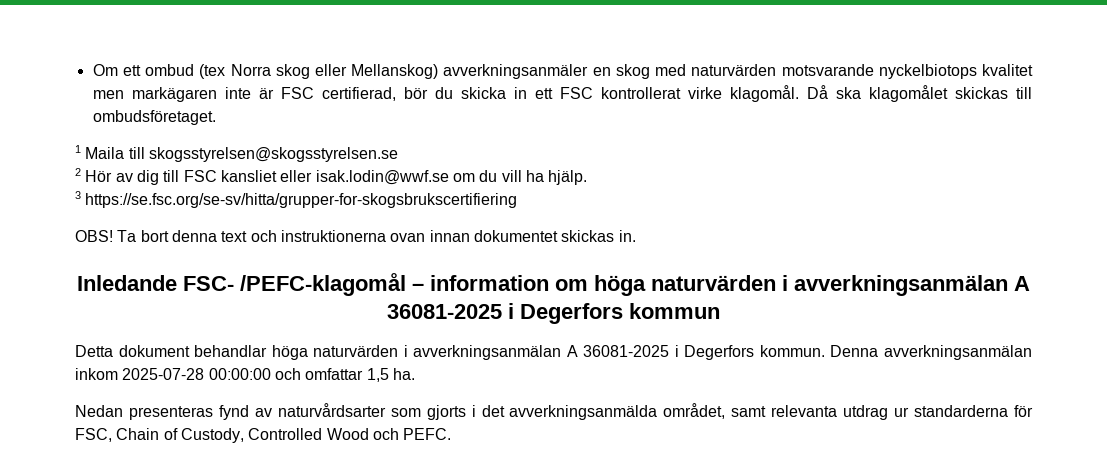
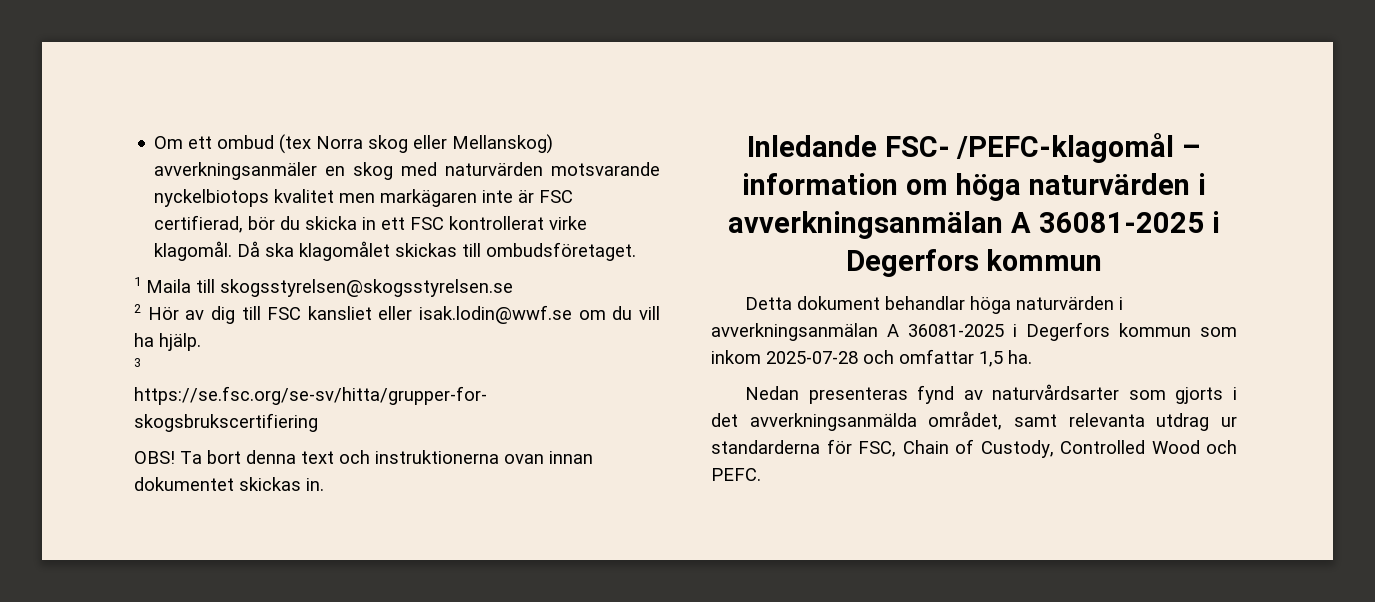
- Detta dokument behandlar höga naturvärden i avverkningsanmälan A 36081-2025 i Degerfors kommun. Denna avverkningsanmälan inkom 2025-07-28 00:00:00 och omfattar 1,5 ha.
+ Detta dokument behandlar höga naturvärden i avverkningsanmälan A 36081-2025 i Degerfors kommun som inkom 2025-07-28 och omfattar 1,5 ha.

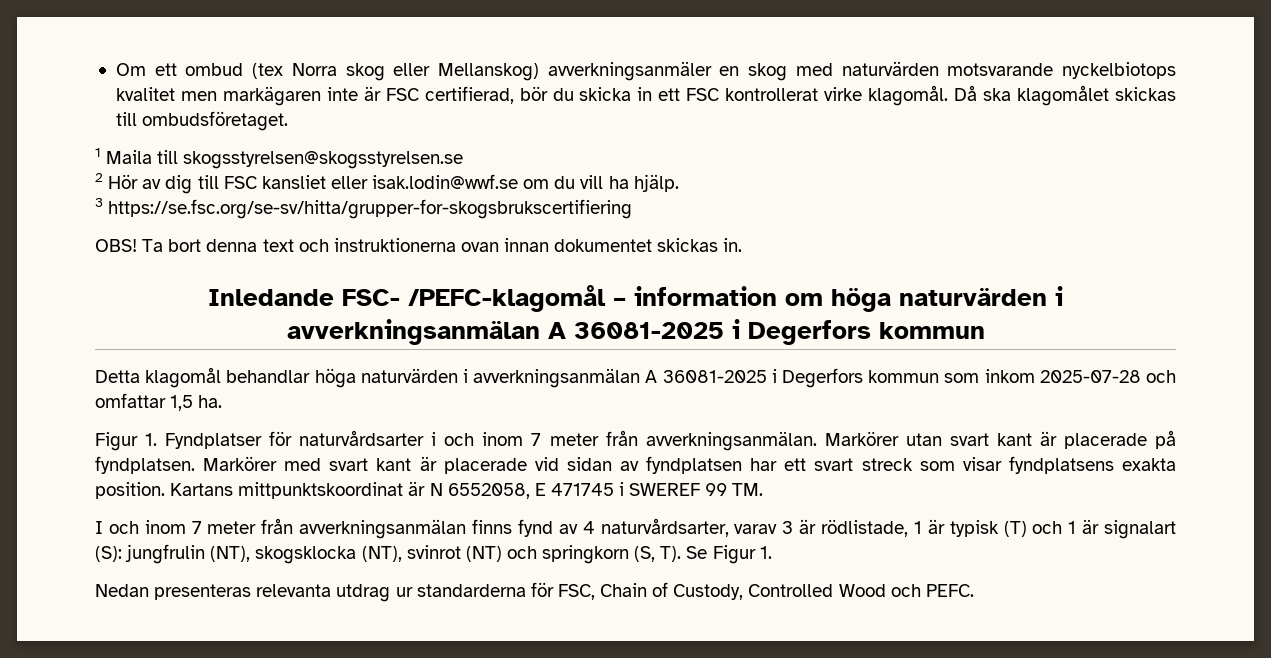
- Detta dokument behandlar höga naturvärden i avverkningsanmälan A 36081-2025 i Degerfors kommun som inkom 2025-07-28 och omfattar 1,5 ha.
+ Detta klagomål behandlar höga naturvärden i avverkningsanmälan A 36081-2025 i Degerfors kommun som inkom 2025-07-28 och omfattar 1,5 ha.
- Nedan presenteras fynd av naturvårdsarter som gjorts i det avverkningsanmälda området, samt relevanta utdrag ur standarderna för FSC, Chain of Custody, Controlled Wood och PEFC.
+ Figur 1. Fyndplatser för naturvårdsarter i och inom 7 meter från avverkningsanmälan. Markörer utan svart kant är placerade på fyndplatsen. Markörer med svart kant är placerade vid sidan av fyndplatsen har ett svart streck som visar fyndplatsens exakta position. Kartans mittpunktskoordinat är N 6552058, E 471745 i SWEREF 99 TM.
+ I och inom 7 meter från avverkningsanmälan finns fynd av 4 naturvårdsarter, varav 3 är rödlistade, 1 är typisk (T) och 1 är signalart (S): jungfrulin (NT), skogsklocka (NT), svinrot (NT) och springkorn (S, T). Se Figur 1.
+ Nedan presenteras relevanta utdrag ur standarderna för FSC, Chain of Custody, Controlled Wood och PEFC.

